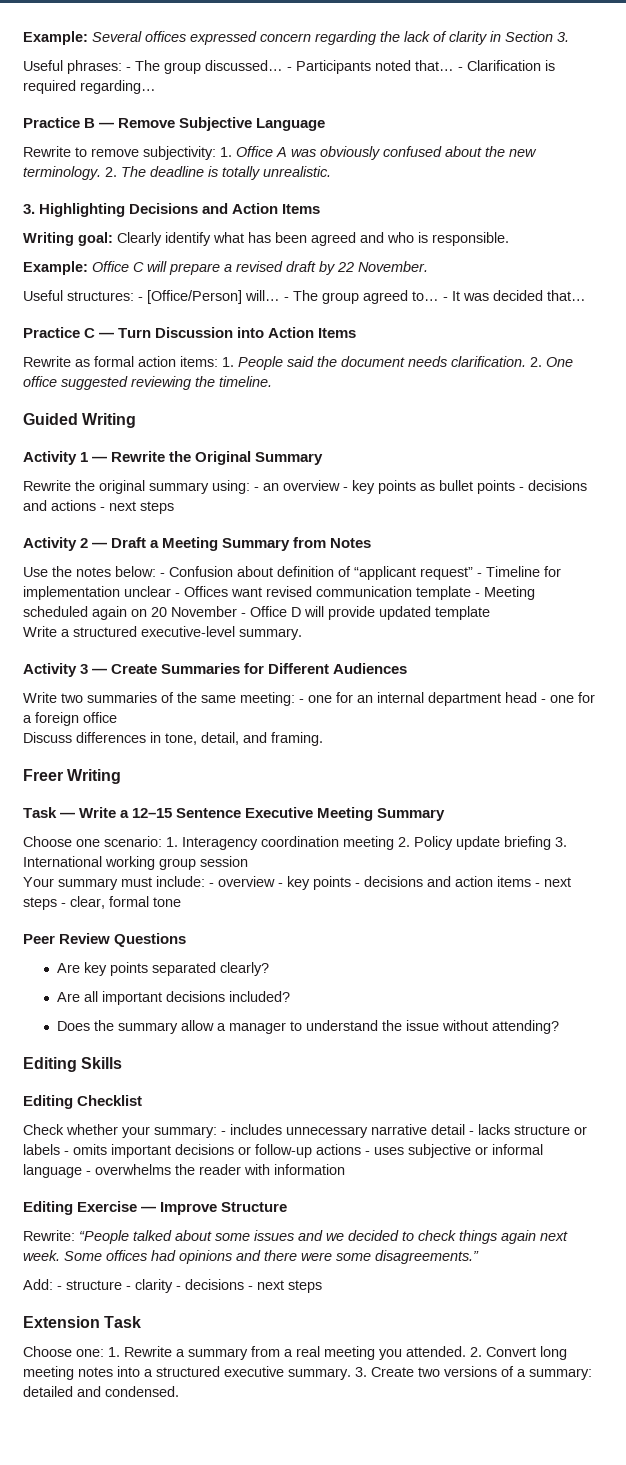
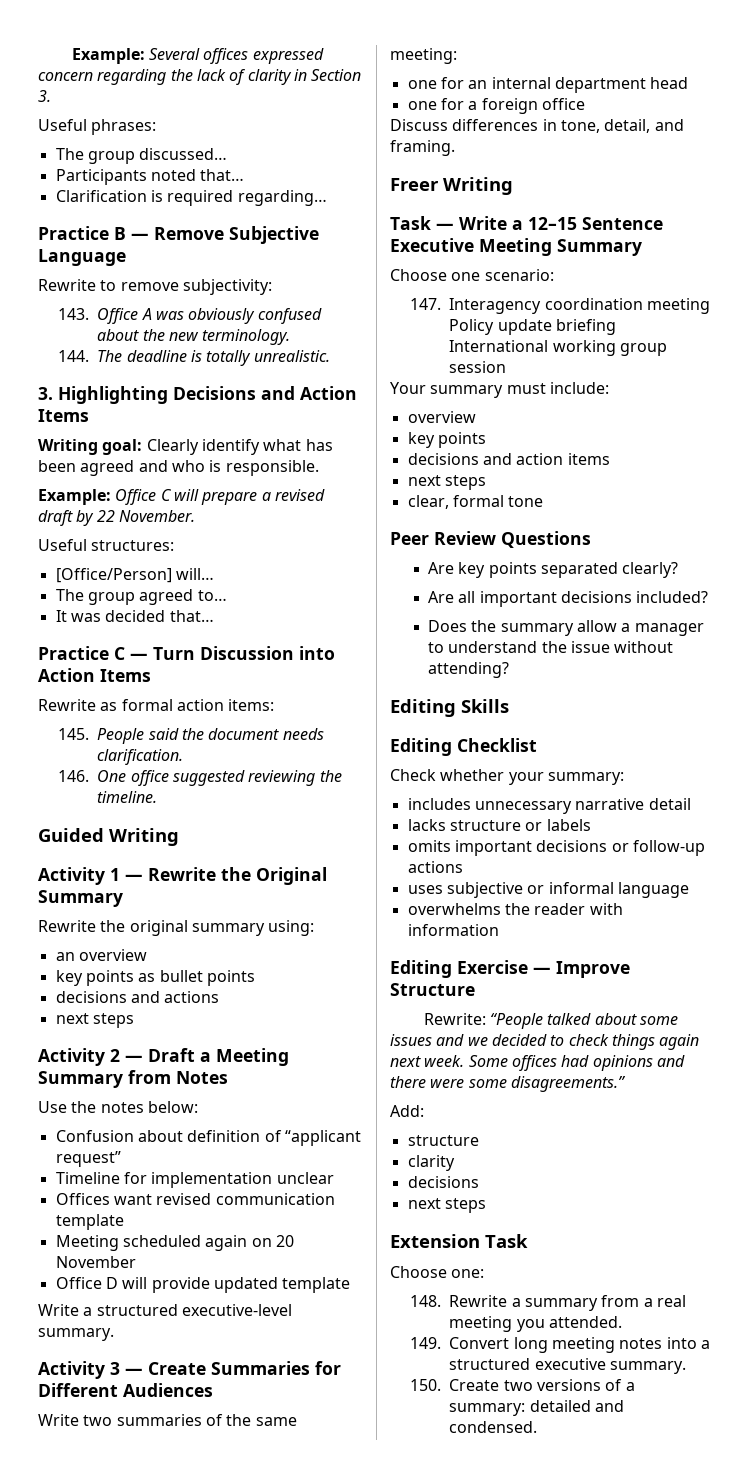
- Useful phrases: - The group discussed… - Participants noted that… - Clarification is required regarding…
+ Useful phrases:
+ The group discussed…
+ Participants noted that…
+ Clarification is required regarding…
- Rewrite to remove subjectivity: 1. Office A was obviously confused about the new terminology. 2. The deadline is totally unrealistic.
+ Rewrite to remove subjectivity:
+ 143. Office A was obviously confused about the new terminology.
+ 144. The deadline is totally unrealistic.
- Useful structures: - [Office/Person] will… - The group agreed to… - It was decided that…
+ Useful structures:
+ [Office/Person] will…
+ The group agreed to…
+ It was decided that…
- Rewrite as formal action items: 1. People said the document needs clarification. 2. One office suggested reviewing the timeline.
+ Rewrite as formal action items:
+ 145. People said the document needs clarification.
+ 146. One office suggested reviewing the timeline.
- Rewrite the original summary using: - an overview - key points as bullet points - decisions and actions - next steps
+ Rewrite the original summary using:
+ an overview
+ key points as bullet points
+ decisions and actions
+ next steps
- Use the notes below: - Confusion about definition of “applicant request” - Timeline for implementation unclear - Offices want revised communication template - Meeting scheduled again on 20 November - Office D will provide updated template
+ Use the notes below:
+ Confusion about definition of “applicant request”
+ Timeline for implementation unclear
+ Offices want revised communication template
+ Meeting scheduled again on 20 November
+ Office D will provide updated template
- Write two summaries of the same meeting: - one for an internal department head - one for a foreign office
+ Write two summaries of the same meeting:
+ one for an internal department head
+ one for a foreign office
- Choose one scenario: 1. Interagency coordination meeting 2. Policy update briefing 3. International working group session
+ Choose one scenario:
+ 147. Interagency coordination meeting Policy update briefing International working group session
- Your summary must include: - overview - key points - decisions and action items - next steps - clear, formal tone
+ Your summary must include:
+ overview
+ key points
+ decisions and action items
+ next steps
+ clear, formal tone
- Check whether your summary: - includes unnecessary narrative detail - lacks structure or labels - omits important decisions or follow-up actions - uses subjective or informal language - overwhelms the reader with information
+ Check whether your summary:
+ includes unnecessary narrative detail
+ lacks structure or labels
+ omits important decisions or follow-up actions
+ uses subjective or informal language
+ overwhelms the reader with information
- Add: - structure - clarity - decisions - next steps
+ Add:
+ structure
+ clarity
+ decisions
+ next steps
- Choose one: 1. Rewrite a summary from a real meeting you attended. 2. Convert long meeting notes into a structured executive summary. 3. Create two versions of a summary: detailed and condensed.
+ Choose one:
+ 148. Rewrite a summary from a real meeting you attended.
+ 149. Convert long meeting notes into a structured executive summary.
+ 150. Create two versions of a summary: detailed and condensed.

